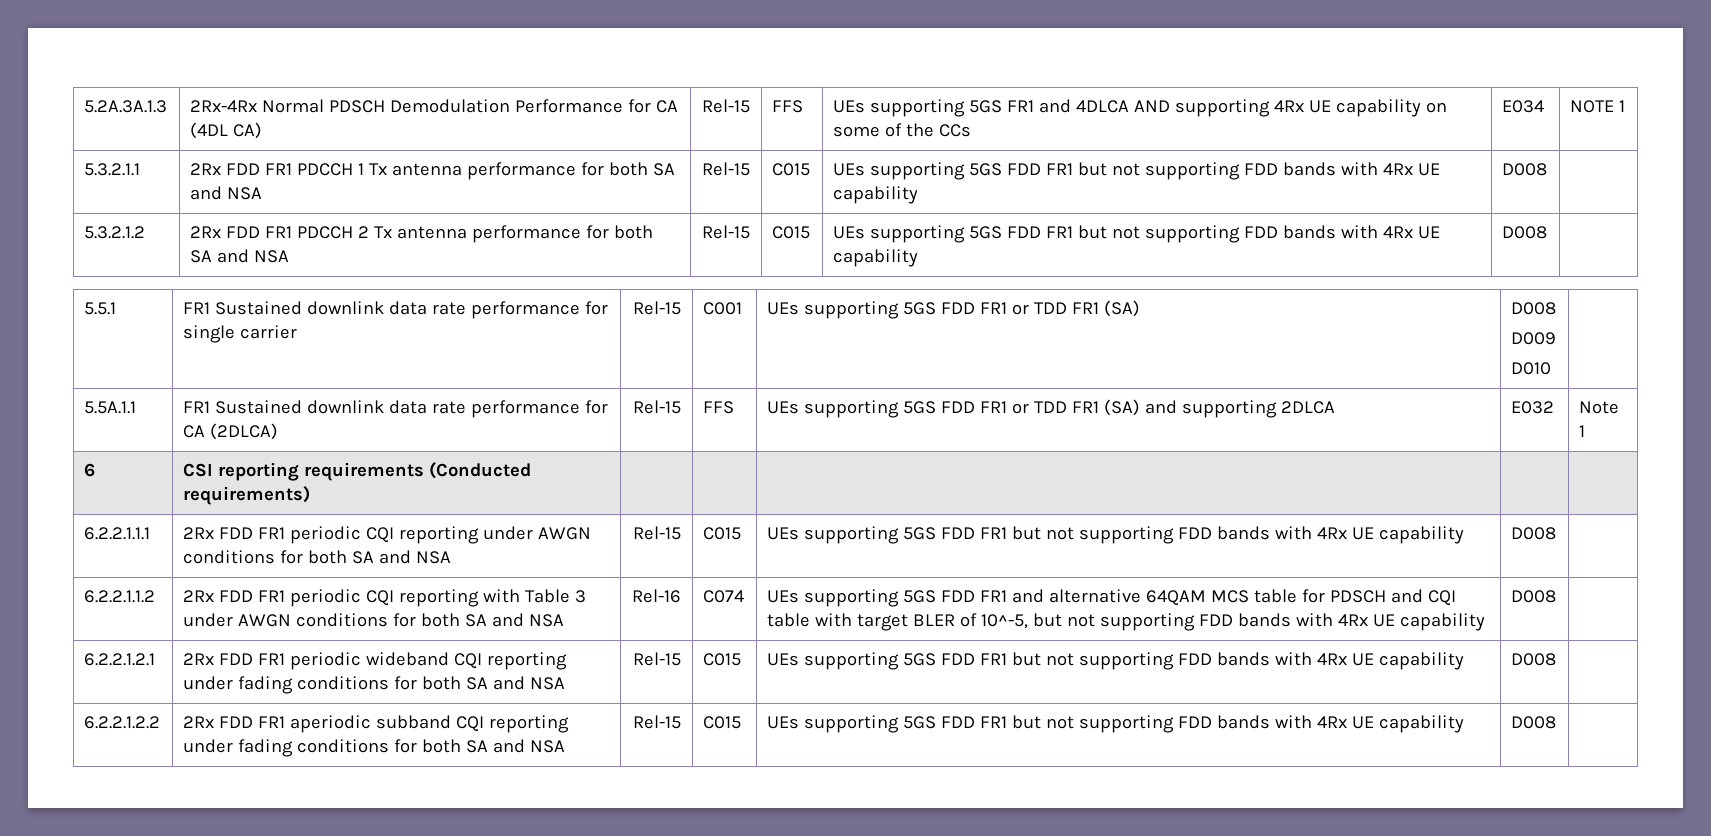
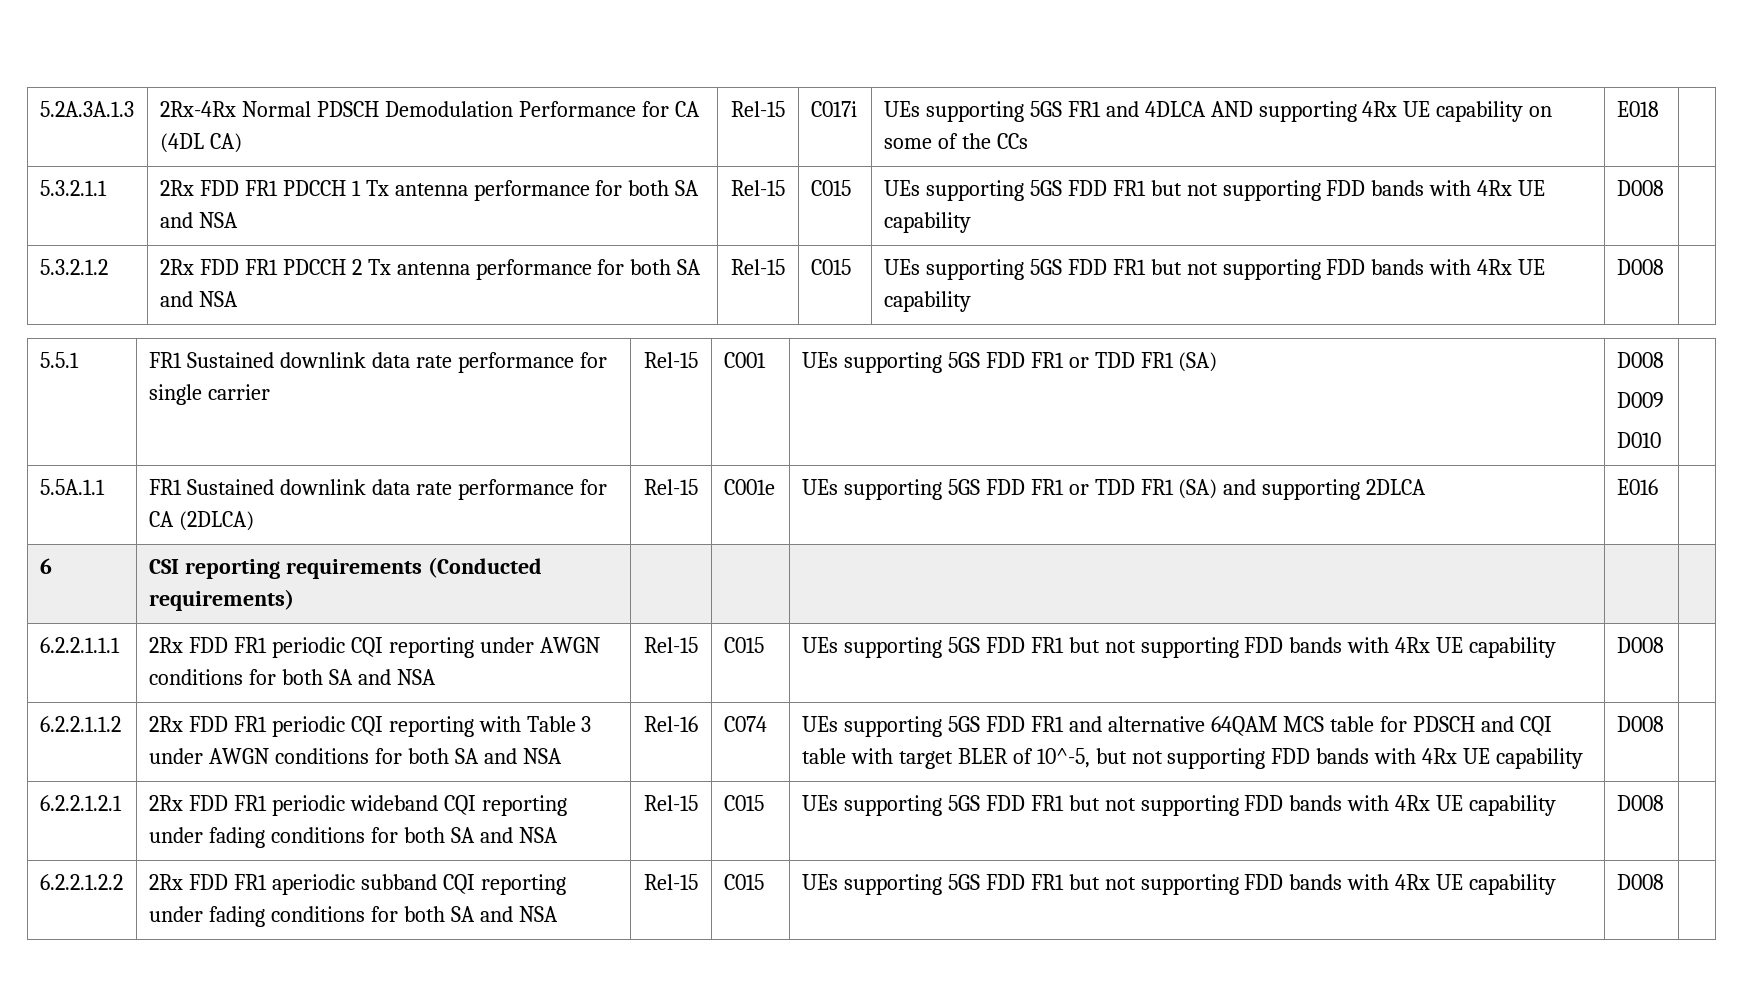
- 5.2A.3A.1.3 | 2Rx-4Rx Normal PDSCH Demodulation Performance for CA (4DL CA) | Rel-15 | FFS | UEs supporting 5GS FR1 and 4DLCA AND supporting 4Rx UE capability on some of the CCs | E034 | NOTE 1
+ 5.2A.3A.1.3 | 2Rx-4Rx Normal PDSCH Demodulation Performance for CA (4DL CA) | Rel-15 | C017i | UEs supporting 5GS FR1 and 4DLCA AND supporting 4Rx UE capability on some of the CCs | E018 |
- 5.5A.1.1 | FR1 Sustained downlink data rate performance for CA (2DLCA) | Rel-15 | FFS | UEs supporting 5GS FDD FR1 or TDD FR1 (SA) and supporting 2DLCA | E032 | Note 1
+ 5.5A.1.1 | FR1 Sustained downlink data rate performance for CA (2DLCA) | Rel-15 | C001e | UEs supporting 5GS FDD FR1 or TDD FR1 (SA) and supporting 2DLCA | E016 |

